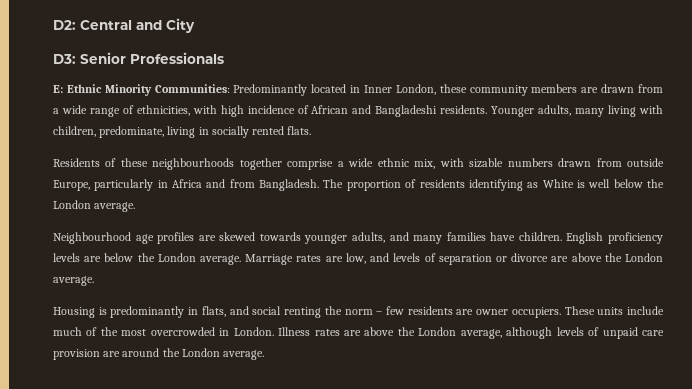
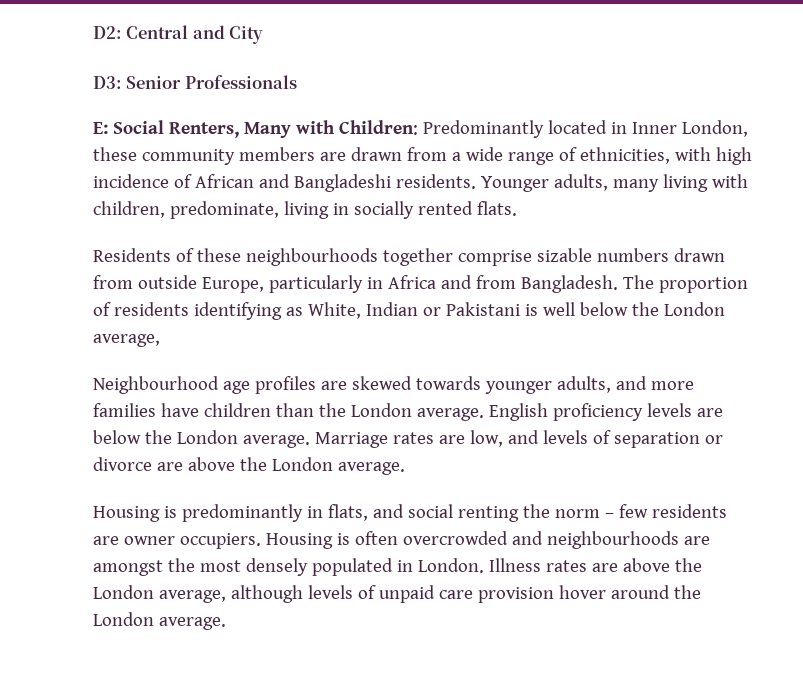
- E: Ethnic Minority Communities: Predominantly located in Inner London, these community members are drawn from a wide range of ethnicities, with high incidence of African and Bangladeshi residents.
+ E: Social Renters, Many with Children: Predominantly located in Inner London, these community members are drawn from a wide range of ethnicities, with high incidence of African and Bangladeshi residents.
- Residents of these neighbourhoods together comprise a wide ethnic mix, with sizable numbers drawn from outside Europe, particularly in Africa and from Bangladesh.
+ Residents of these neighbourhoods together comprise sizable numbers drawn from outside Europe, particularly in Africa and from Bangladesh.
- The proportion of residents identifying as White is well below the London average.
+ The proportion of residents identifying as White, Indian or Pakistani is well below the London average,
- Neighbourhood age profiles are skewed towards younger adults, and many families have children.
+ Neighbourhood age profiles are skewed towards younger adults, and more families have children than the London average.
- These units include much of the most overcrowded in London.
+ Housing is often overcrowded and neighbourhoods are amongst the most densely populated in London.
- Illness rates are above the London average, although levels of unpaid care provision are around the London average.
+ Illness rates are above the London average, although levels of unpaid care provision hover around the London average.

